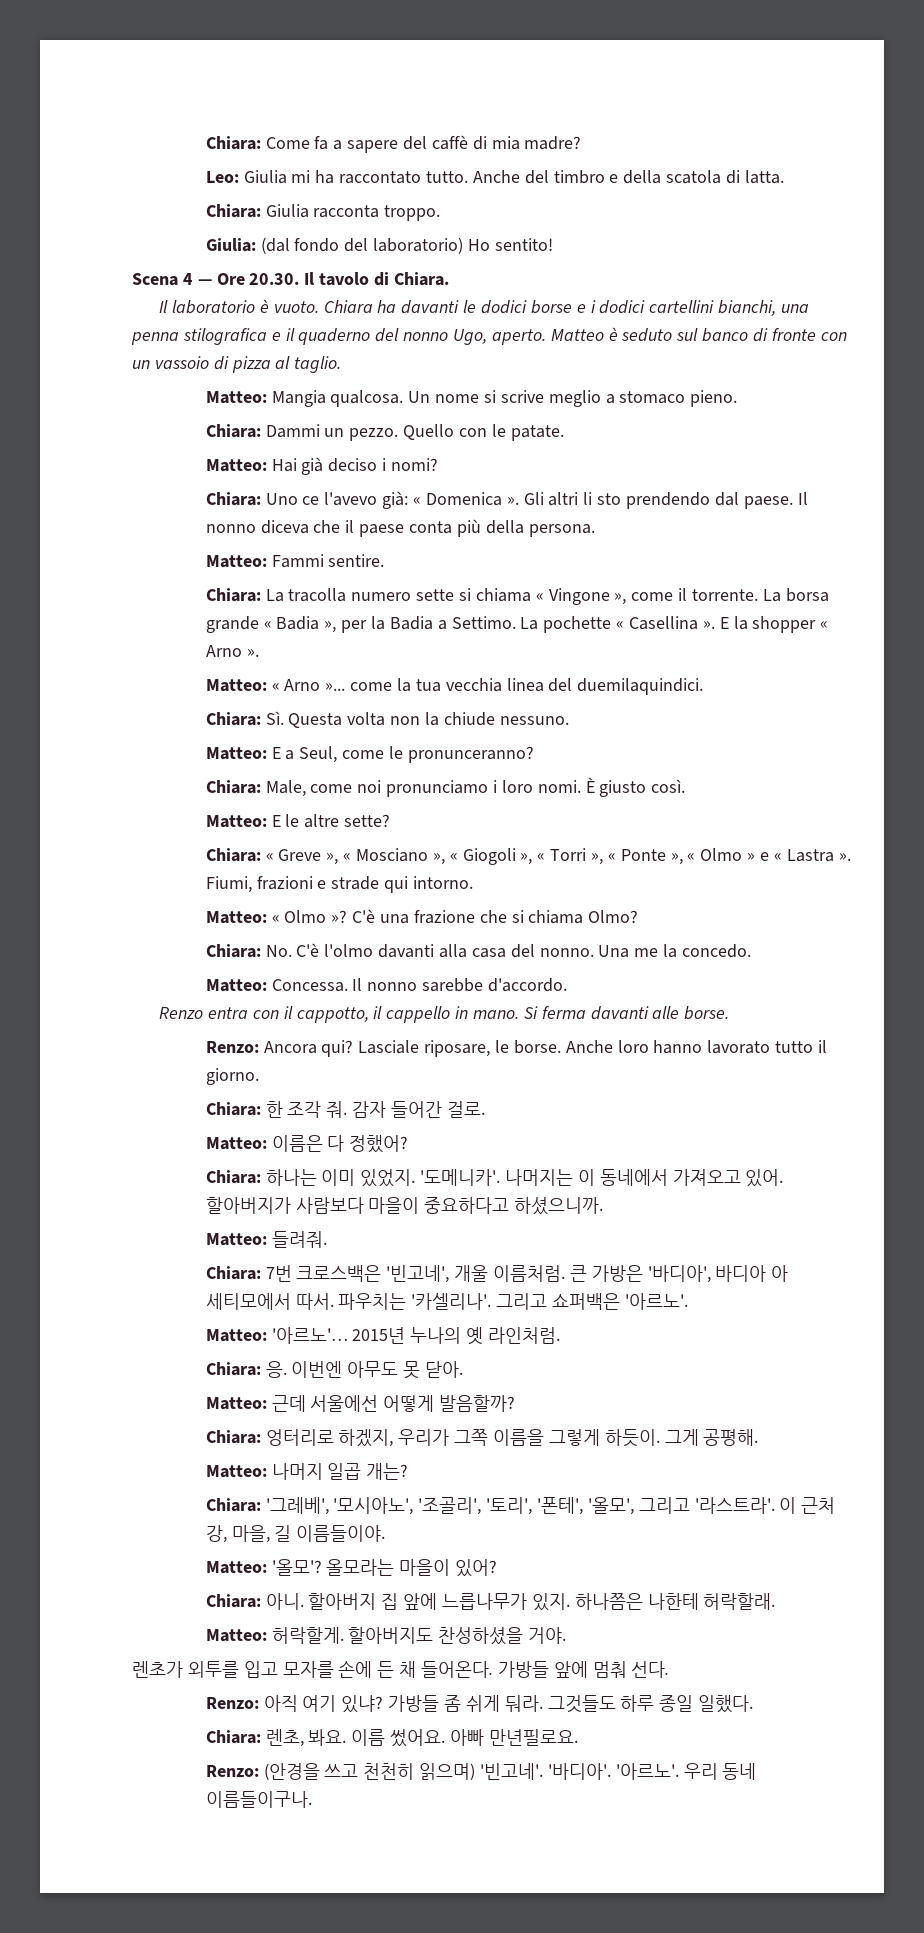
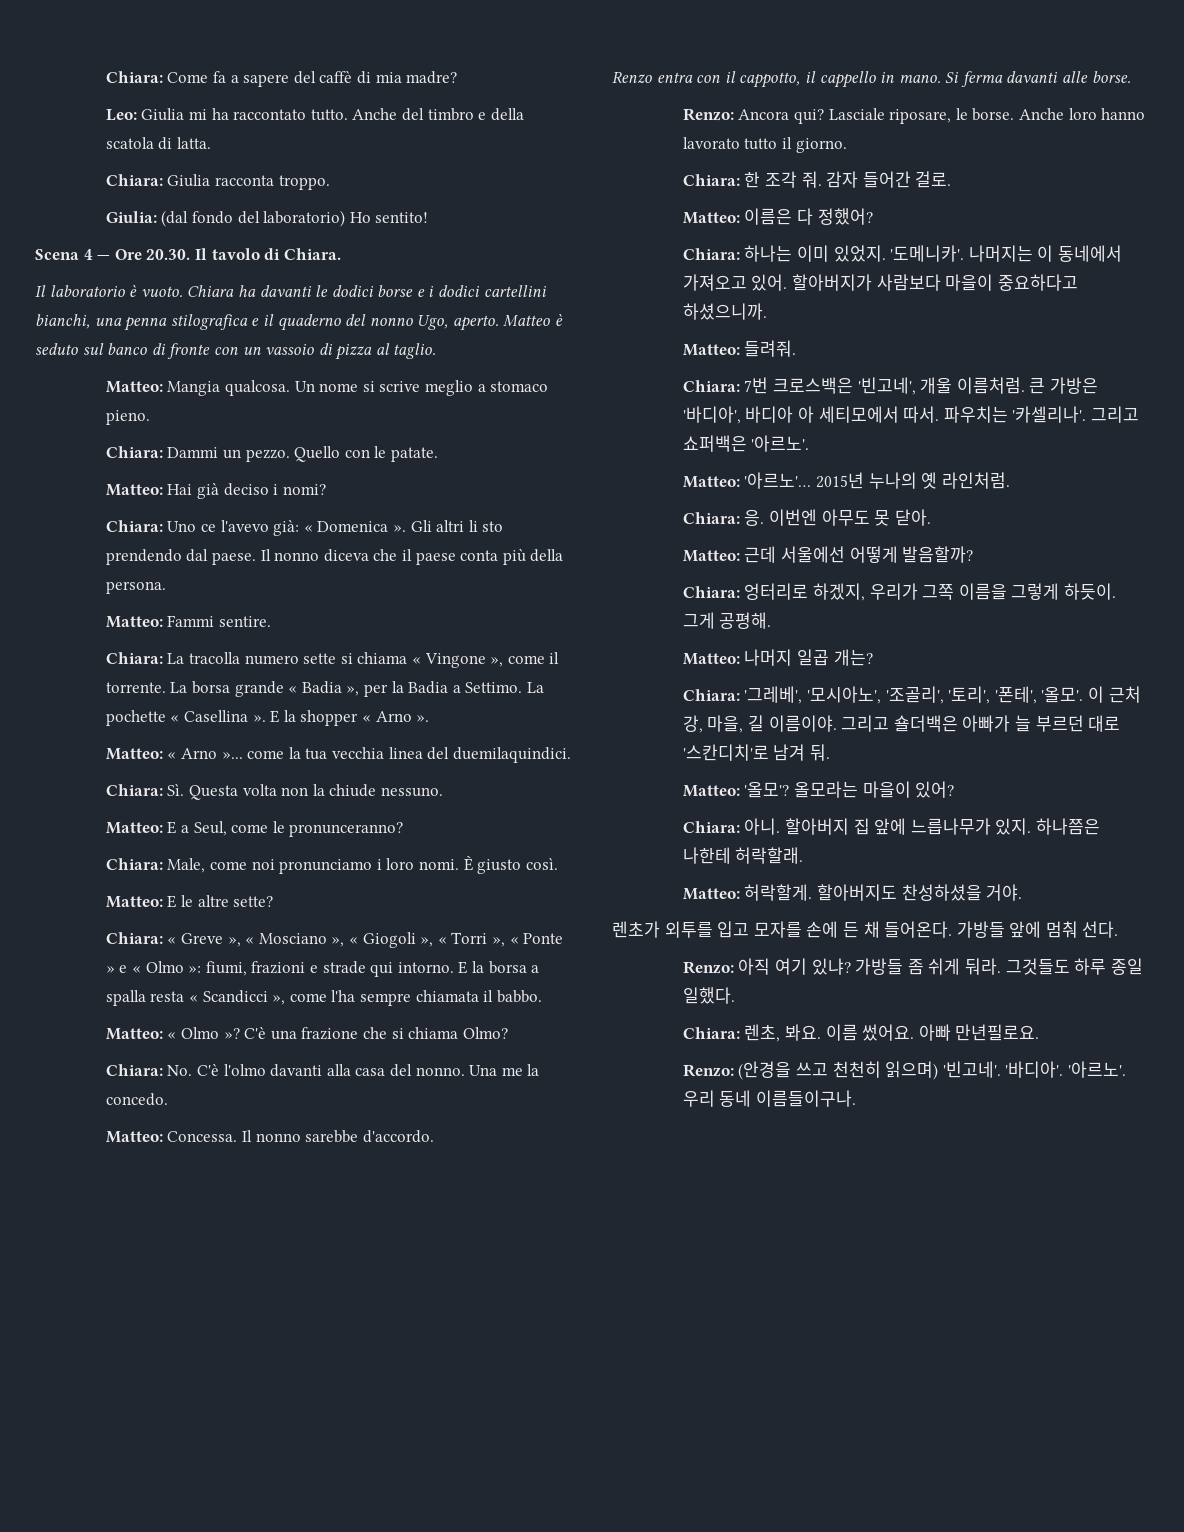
- Chiara: « Greve », « Mosciano », « Giogoli », « Torri », « Ponte », « Olmo » e « Lastra ». Fiumi, frazioni e strade qui intorno.
+ Chiara: « Greve », « Mosciano », « Giogoli », « Torri », « Ponte » e « Olmo »: fiumi, frazioni e strade qui intorno. E la borsa a spalla resta « Scandicci », come l'ha sempre chiamata il babbo.
- Chiara: '그레베', '모시아노', '조골리', '토리', '폰테', '올모', 그리고 '라스트라'.
+ Chiara: '그레베', '모시아노', '조골리', '토리', '폰테', '올모'.
- 이 근처 강, 마을, 길 이름들이야.
+ 이 근처 강, 마을, 길 이름이야. 그리고 숄더백은 아빠가 늘 부르던 대로 '스칸디치'로 남겨 둬.

